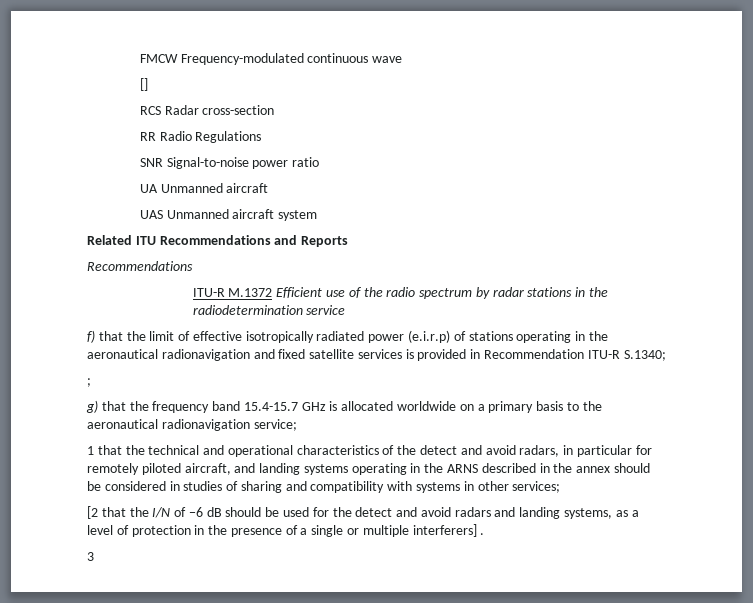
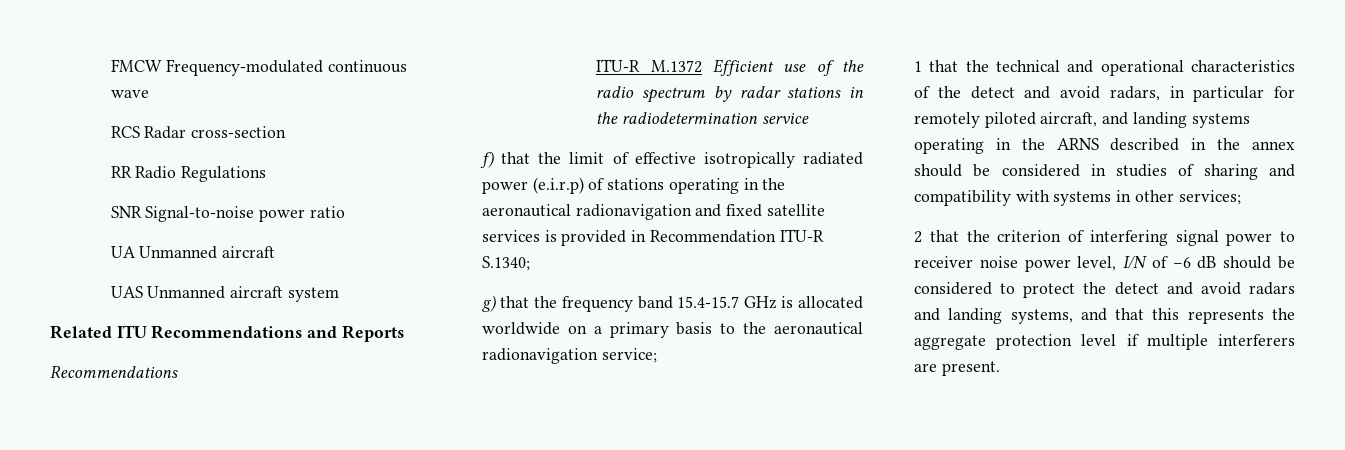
- []
- ;
- [2 that the I/N of −6 dB should be used for the detect and avoid radars and landing systems, as a level of protection in the presence of a single or multiple interferers] .
- 3
+ 2 that the criterion of interfering signal power to receiver noise power level, I/N of −6 dB should be considered to protect the detect and avoid radars and landing systems, and that this represents the aggregate protection level if multiple interferers are present.

